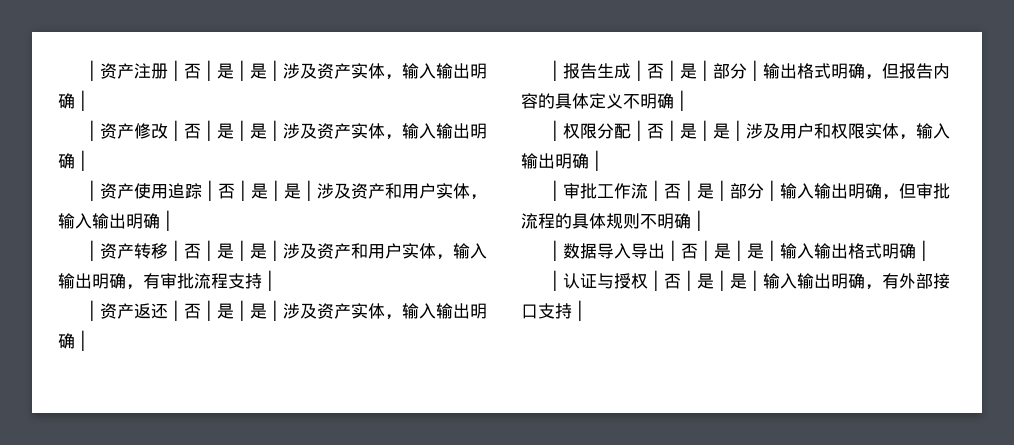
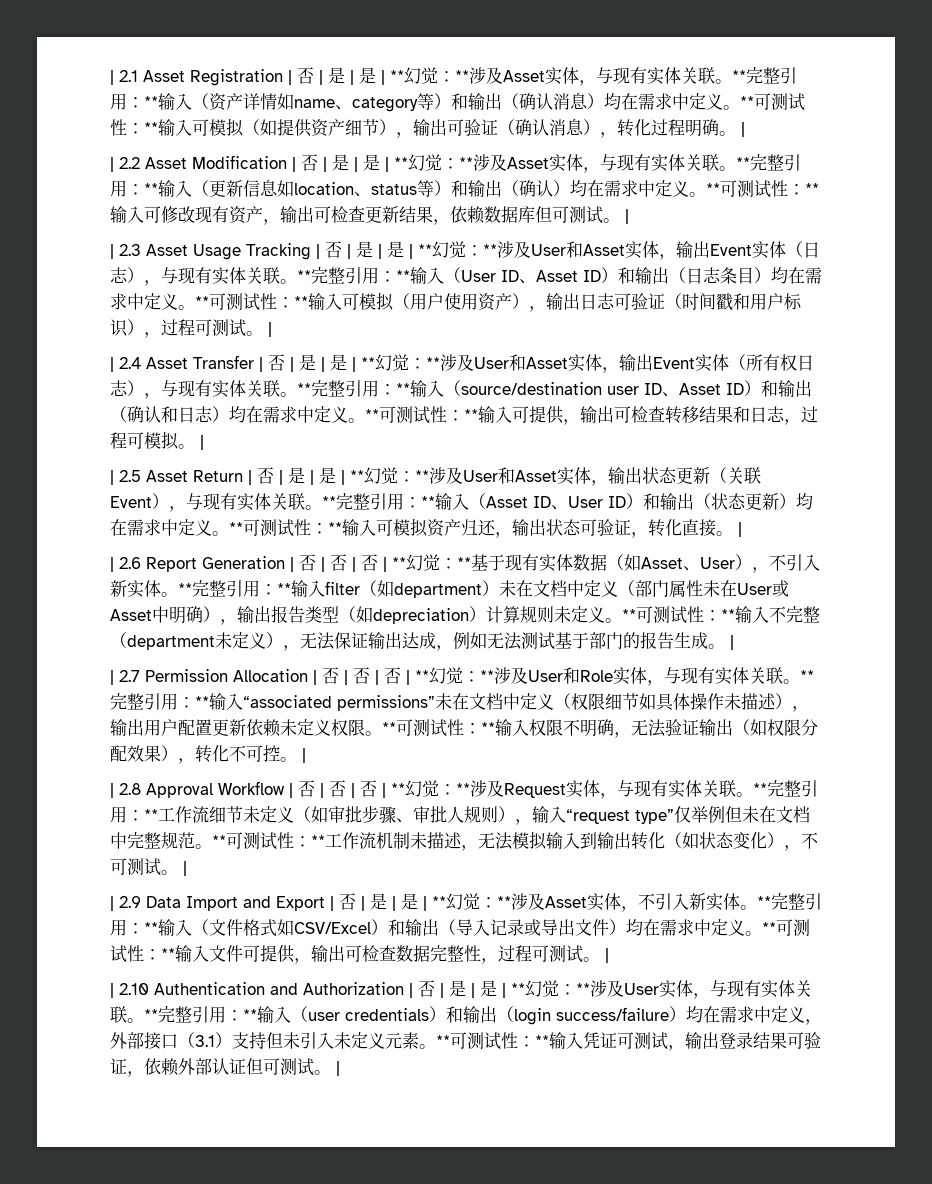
- | 资产注册 | 否 | 是 | 是 | 涉及资产实体，输入输出明确 |
- | 资产修改 | 否 | 是 | 是 | 涉及资产实体，输入输出明确 |
- | 资产使用追踪 | 否 | 是 | 是 | 涉及资产和用户实体，输入输出明确 |
- | 资产转移 | 否 | 是 | 是 | 涉及资产和用户实体，输入输出明确，有审批流程支持 |
- | 资产返还 | 否 | 是 | 是 | 涉及资产实体，输入输出明确 |
- | 报告生成 | 否 | 是 | 部分 | 输出格式明确，但报告内容的具体定义不明确 |
- | 权限分配 | 否 | 是 | 是 | 涉及用户和权限实体，输入输出明确 |
- | 审批工作流 | 否 | 是 | 部分 | 输入输出明确，但审批流程的具体规则不明确 |
- | 数据导入导出 | 否 | 是 | 是 | 输入输出格式明确 |
- | 认证与授权 | 否 | 是 | 是 | 输入输出明确，有外部接口支持 |
+ | 2.1 Asset Registration | 否 | 是 | 是 | **幻觉：**涉及Asset实体，与现有实体关联。**完整引用：**输入（资产详情如name、category等）和输出（确认消息）均在需求中定义。**可测试性：**输入可模拟（如提供资产细节），输出可验证（确认消息），转化过程明确。 |
+ | 2.2 Asset Modification | 否 | 是 | 是 | **幻觉：**涉及Asset实体，与现有实体关联。**完整引用：**输入（更新信息如location、status等）和输出（确认）均在需求中定义。**可测试性：**输入可修改现有资产，输出可检查更新结果，依赖数据库但可测试。 |
+ | 2.3 Asset Usage Tracking | 否 | 是 | 是 | **幻觉：**涉及User和Asset实体，输出Event实体（日志），与现有实体关联。**完整引用：**输入（User ID、Asset ID）和输出（日志条目）均在需求中定义。**可测试性：**输入可模拟（用户使用资产），输出日志可验证（时间戳和用户标识），过程可测试。 |
+ | 2.4 Asset Transfer | 否 | 是 | 是 | **幻觉：**涉及User和Asset实体，输出Event实体（所有权日志），与现有实体关联。**完整引用：**输入（source/destination user ID、Asset ID）和输出（确认和日志）均在需求中定义。**可测试性：**输入可提供，输出可检查转移结果和日志，过程可模拟。 |
+ | 2.5 Asset Return | 否 | 是 | 是 | **幻觉：**涉及User和Asset实体，输出状态更新（关联Event），与现有实体关联。**完整引用：**输入（Asset ID、User ID）和输出（状态更新）均在需求中定义。**可测试性：**输入可模拟资产归还，输出状态可验证，转化直接。 |
+ | 2.6 Report Generation | 否 | 否 | 否 | **幻觉：**基于现有实体数据（如Asset、User），不引入新实体。**完整引用：**输入filter（如department）未在文档中定义（部门属性未在User或Asset中明确），输出报告类型（如depreciation）计算规则未定义。**可测试性：**输入不完整（department未定义），无法保证输出达成，例如无法测试基于部门的报告生成。 |
+ | 2.7 Permission Allocation | 否 | 否 | 否 | **幻觉：**涉及User和Role实体，与现有实体关联。**完整引用：**输入“associated permissions”未在文档中定义（权限细节如具体操作未描述），输出用户配置更新依赖未定义权限。**可测试性：**输入权限不明确，无法验证输出（如权限分配效果），转化不可控。 |
+ | 2.8 Approval Workflow | 否 | 否 | 否 | **幻觉：**涉及Request实体，与现有实体关联。**完整引用：**工作流细节未定义（如审批步骤、审批人规则），输入“request type”仅举例但未在文档中完整规范。**可测试性：**工作流机制未描述，无法模拟输入到输出转化（如状态变化），不可测试。 |
+ | 2.9 Data Import and Export | 否 | 是 | 是 | **幻觉：**涉及Asset实体，不引入新实体。**完整引用：**输入（文件格式如CSV/Excel）和输出（导入记录或导出文件）均在需求中定义。**可测试性：**输入文件可提供，输出可检查数据完整性，过程可测试。 |
+ | 2.10 Authentication and Authorization | 否 | 是 | 是 | **幻觉：**涉及User实体，与现有实体关联。**完整引用：**输入（user credentials）和输出（login success/failure）均在需求中定义，外部接口（3.1）支持但未引入未定义元素。**可测试性：**输入凭证可测试，输出登录结果可验证，依赖外部认证但可测试。 |

